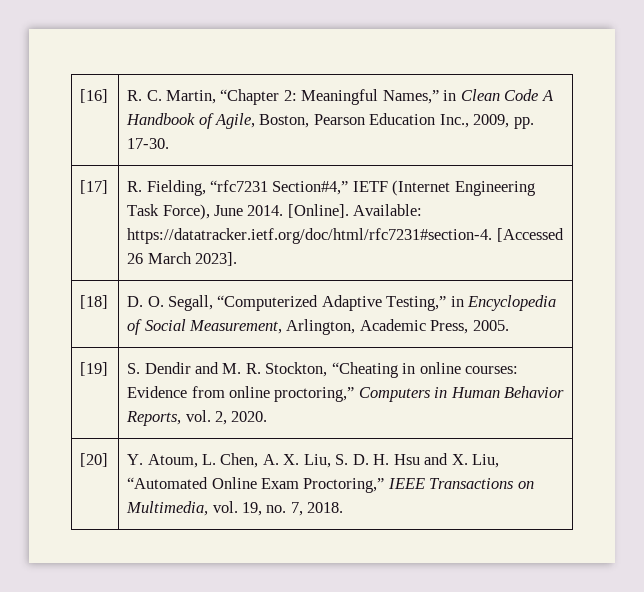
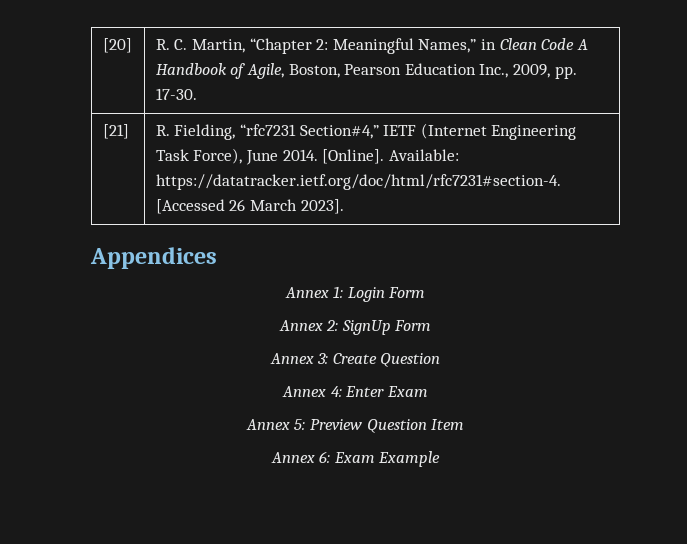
- [16] | R. C. Martin, “Chapter 2: Meaningful Names,” in Clean Code A Handbook of Agile, Boston, Pearson Education Inc., 2009, pp. 17-30.
+ [20] | R. C. Martin, “Chapter 2: Meaningful Names,” in Clean Code A Handbook of Agile, Boston, Pearson Education Inc., 2009, pp. 17-30.
- [17] | R. Fielding, “rfc7231 Section#4,” IETF (Internet Engineering Task Force), June 2014. [Online]. Available: https://datatracker.ietf.org/doc/html/rfc7231#section-4. [Accessed 26 March 2023].
+ [21] | R. Fielding, “rfc7231 Section#4,” IETF (Internet Engineering Task Force), June 2014. [Online]. Available: https://datatracker.ietf.org/doc/html/rfc7231#section-4. [Accessed 26 March 2023].
- [18] | D. O. Segall, “Computerized Adaptive Testing,” in Encyclopedia of Social Measurement, Arlington, Academic Press, 2005.
- [19] | S. Dendir and M. R. Stockton, “Cheating in online courses: Evidence from online proctoring,” Computers in Human Behavior Reports, vol. 2, 2020.
- [20] | Y. Atoum, L. Chen, A. X. Liu, S. D. H. Hsu and X. Liu, “Automated Online Exam Proctoring,” IEEE Transactions on Multimedia, vol. 19, no. 7, 2018.
+ Appendices
+ Annex 1: Login Form
+ Annex 2: SignUp Form
+ Annex 3: Create Question
+ Annex 4: Enter Exam
+ Annex 5: Preview Question Item
+ Annex 6: Exam Example

